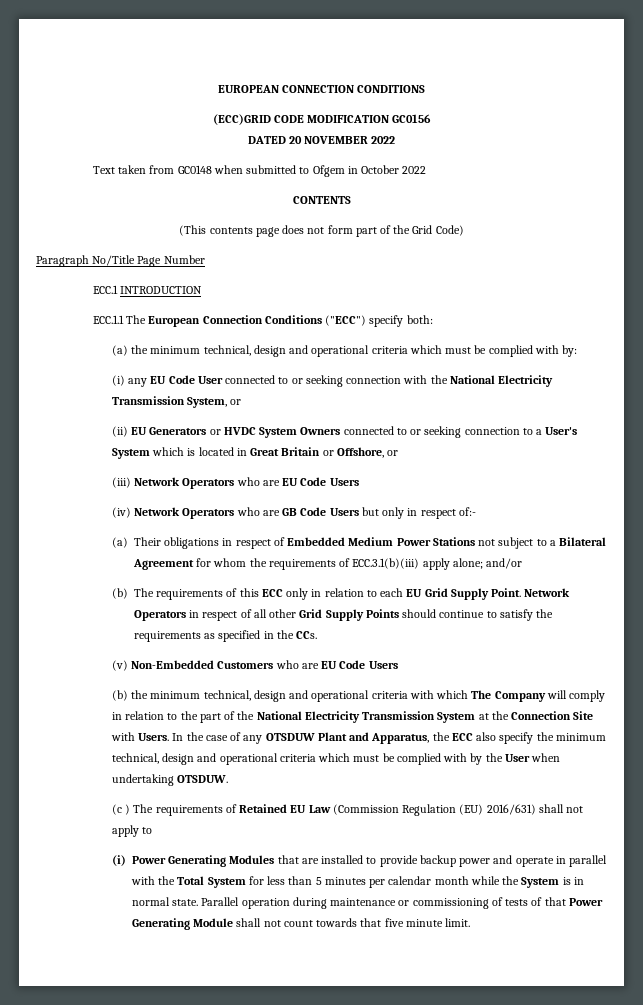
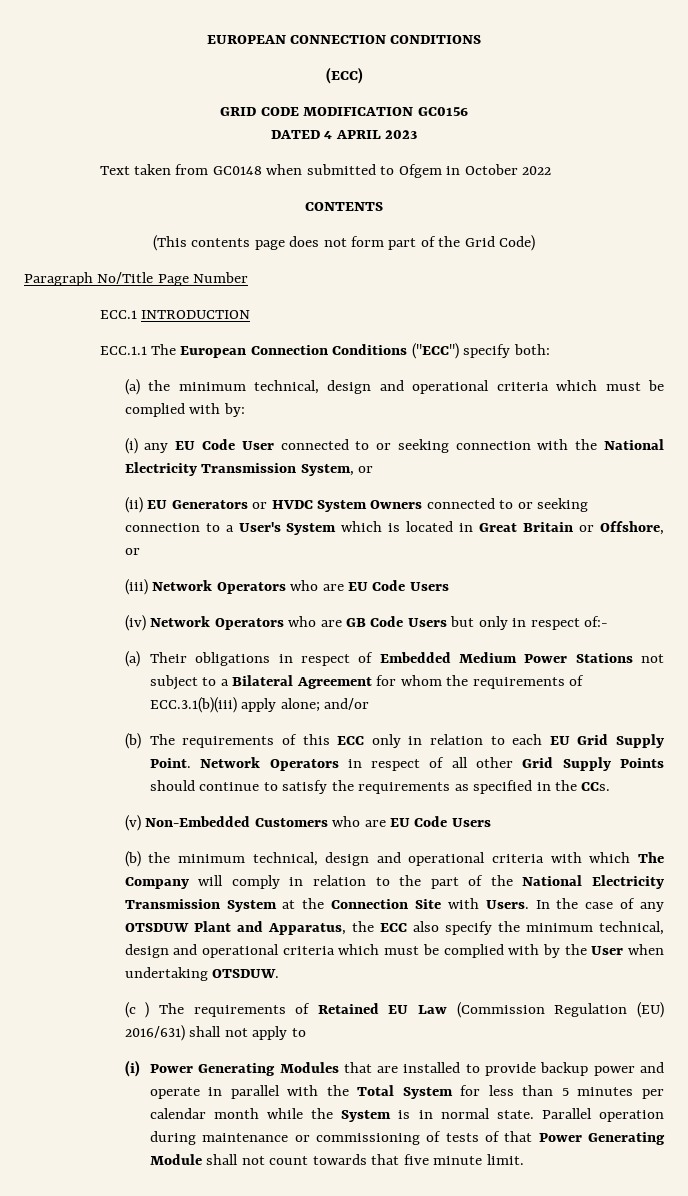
- (ECC)GRID CODE MODIFICATION GC0156
+ (ECC)
+ GRID CODE MODIFICATION GC0156
- DATED 20 NOVEMBER 2022
+ DATED 4 APRIL 2023

